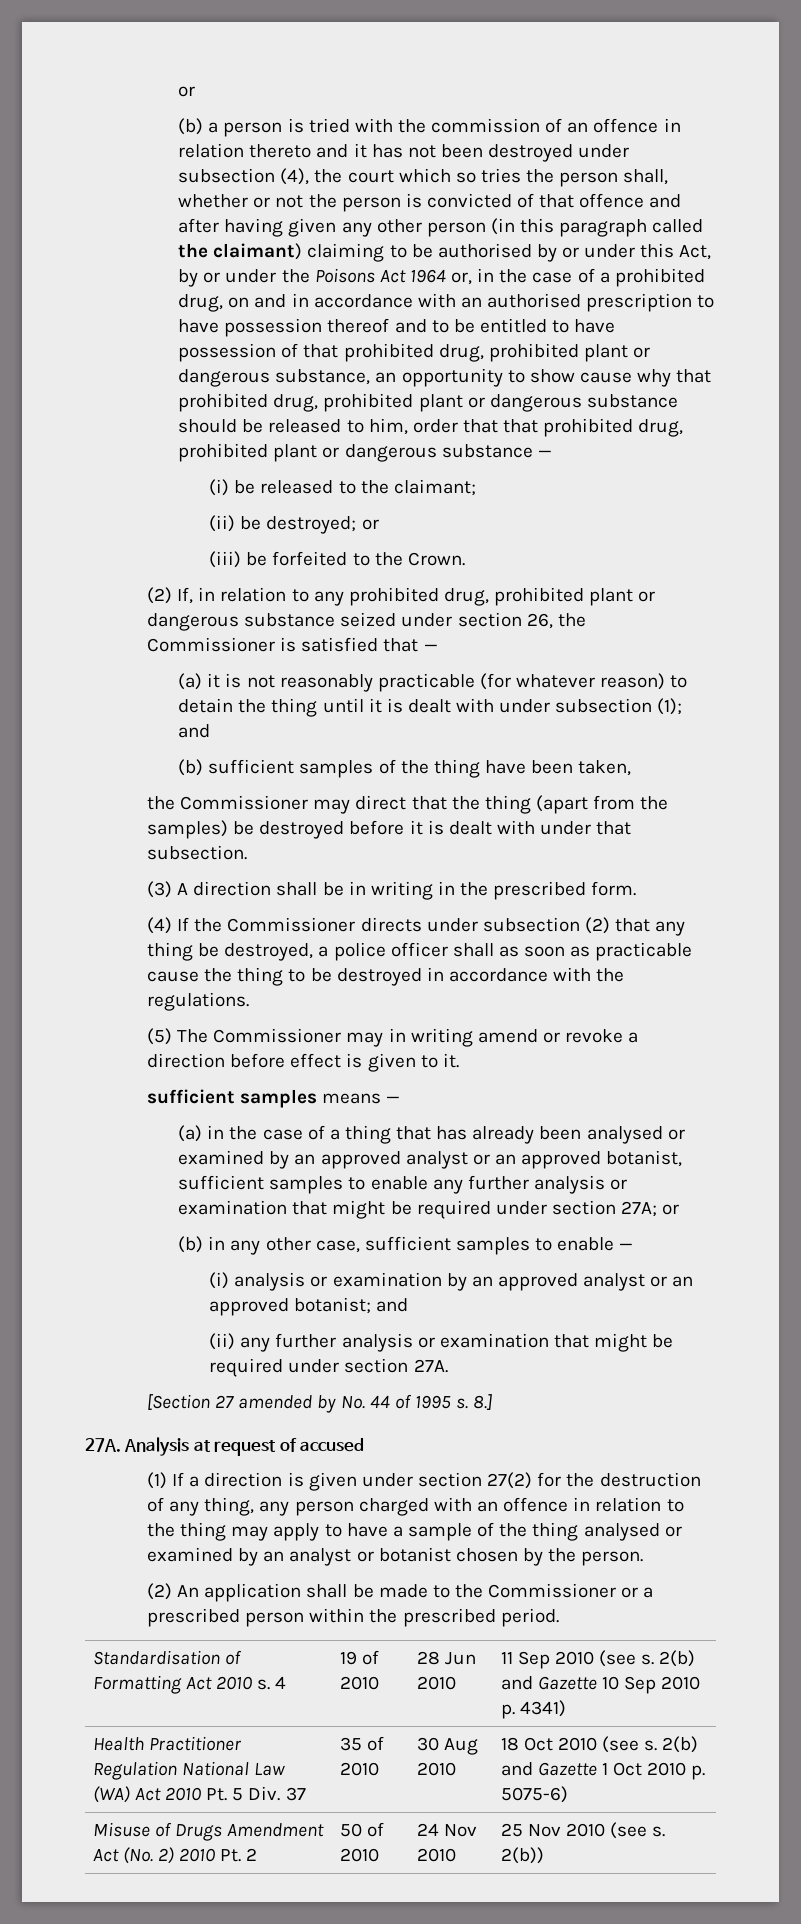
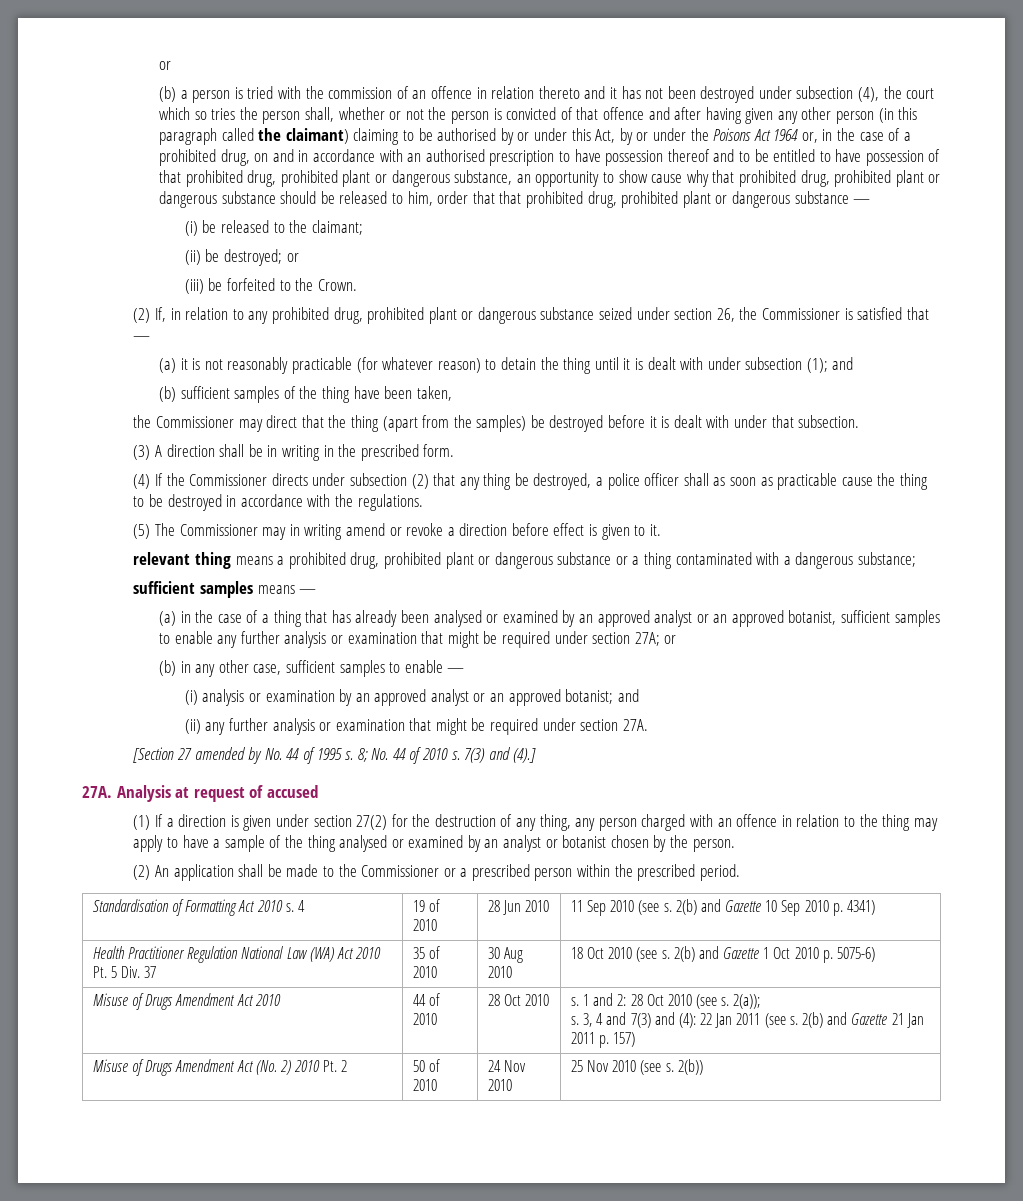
+ relevant thing means a prohibited drug, prohibited plant or dangerous substance or a thing contaminated with a dangerous substance;
- 8.]
+ 8; No. 44 of 2010 s. 7(3) and (4).]
+ Misuse of Drugs Amendment Act 2010 | 44 of 2010 | 28 Oct 2010 | s. 1 and 2: 28 Oct 2010 (see s. 2(a));
+ s. 3, 4 and 7(3) and (4): 22 Jan 2011 (see s. 2(b) and Gazette 21 Jan 2011 p. 157)

